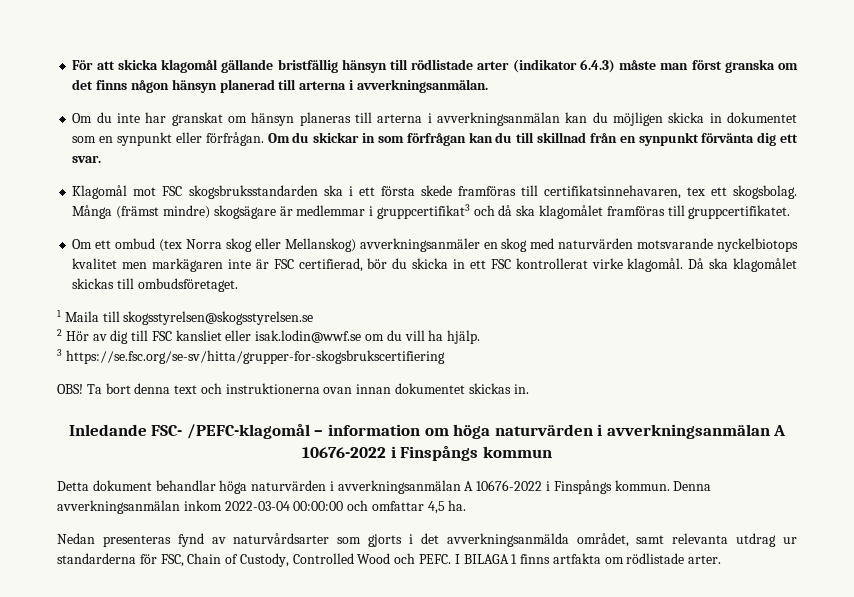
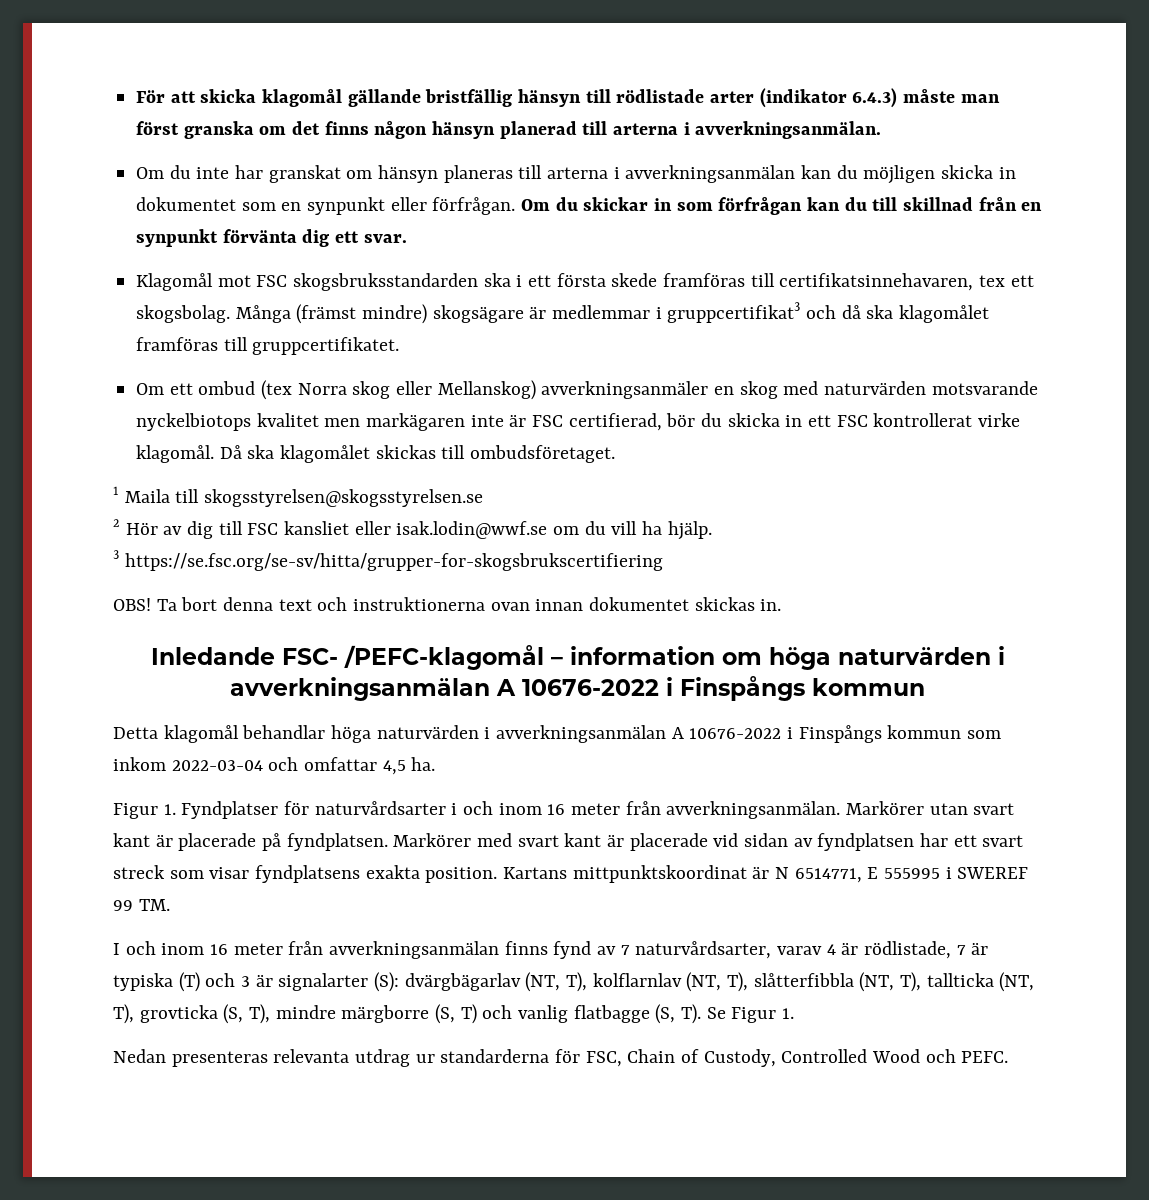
- Detta dokument behandlar höga naturvärden i avverkningsanmälan A 10676-2022 i Finspångs kommun. Denna avverkningsanmälan inkom 2022-03-04 00:00:00 och omfattar 4,5 ha.
+ Detta klagomål behandlar höga naturvärden i avverkningsanmälan A 10676-2022 i Finspångs kommun som inkom 2022-03-04 och omfattar 4,5 ha.
- Nedan presenteras fynd av naturvårdsarter som gjorts i det avverkningsanmälda området, samt relevanta utdrag ur standarderna för FSC, Chain of Custody, Controlled Wood och PEFC. I BILAGA 1 finns artfakta om rödlistade arter.
+ Figur 1. Fyndplatser för naturvårdsarter i och inom 16 meter från avverkningsanmälan. Markörer utan svart kant är placerade på fyndplatsen. Markörer med svart kant är placerade vid sidan av fyndplatsen har ett svart streck som visar fyndplatsens exakta position. Kartans mittpunktskoordinat är N 6514771, E 555995 i SWEREF 99 TM.
+ I och inom 16 meter från avverkningsanmälan finns fynd av 7 naturvårdsarter, varav 4 är rödlistade, 7 är typiska (T) och 3 är signalarter (S): dvärgbägarlav (NT, T), kolflarnlav (NT, T), slåtterfibbla (NT, T), tallticka (NT, T), grovticka (S, T), mindre märgborre (S, T) och vanlig flatbagge (S, T). Se Figur 1.
+ Nedan presenteras relevanta utdrag ur standarderna för FSC, Chain of Custody, Controlled Wood och PEFC.

